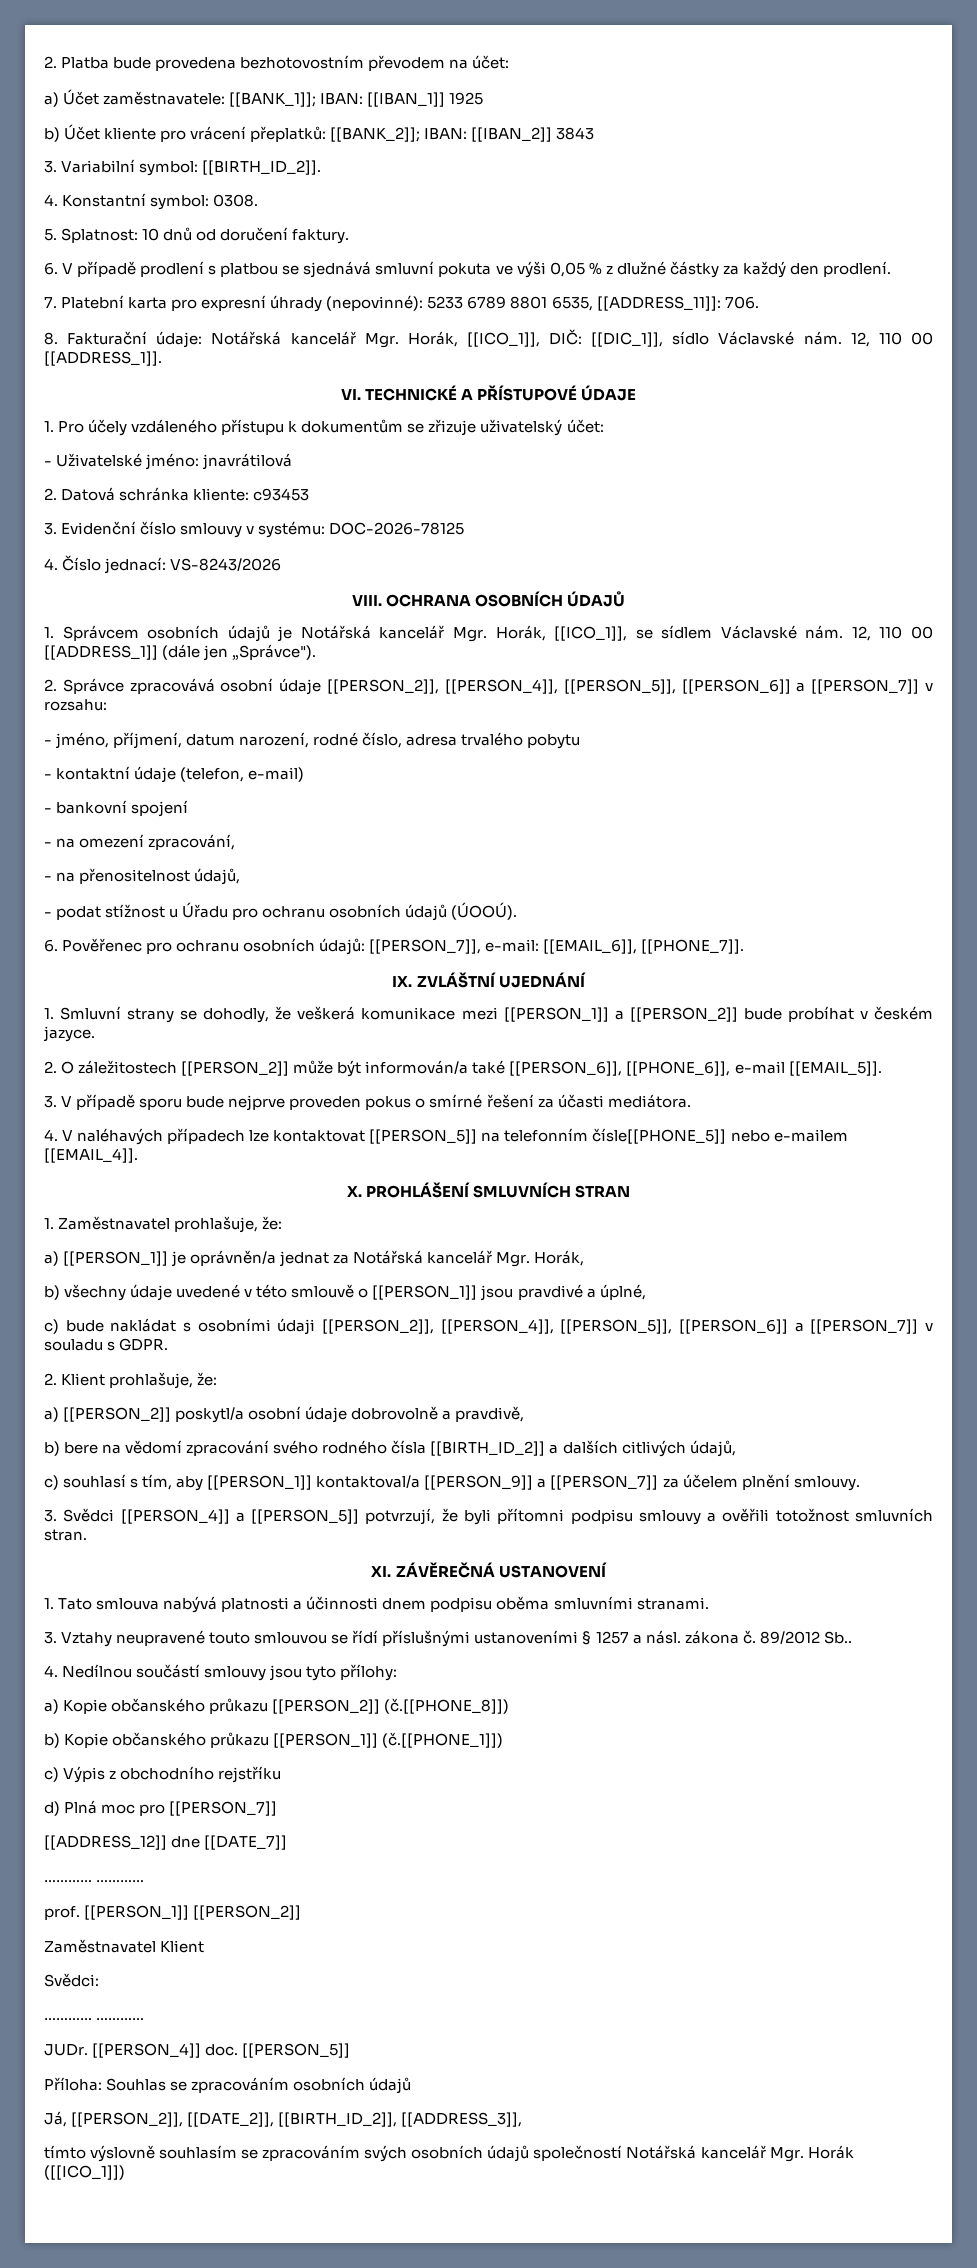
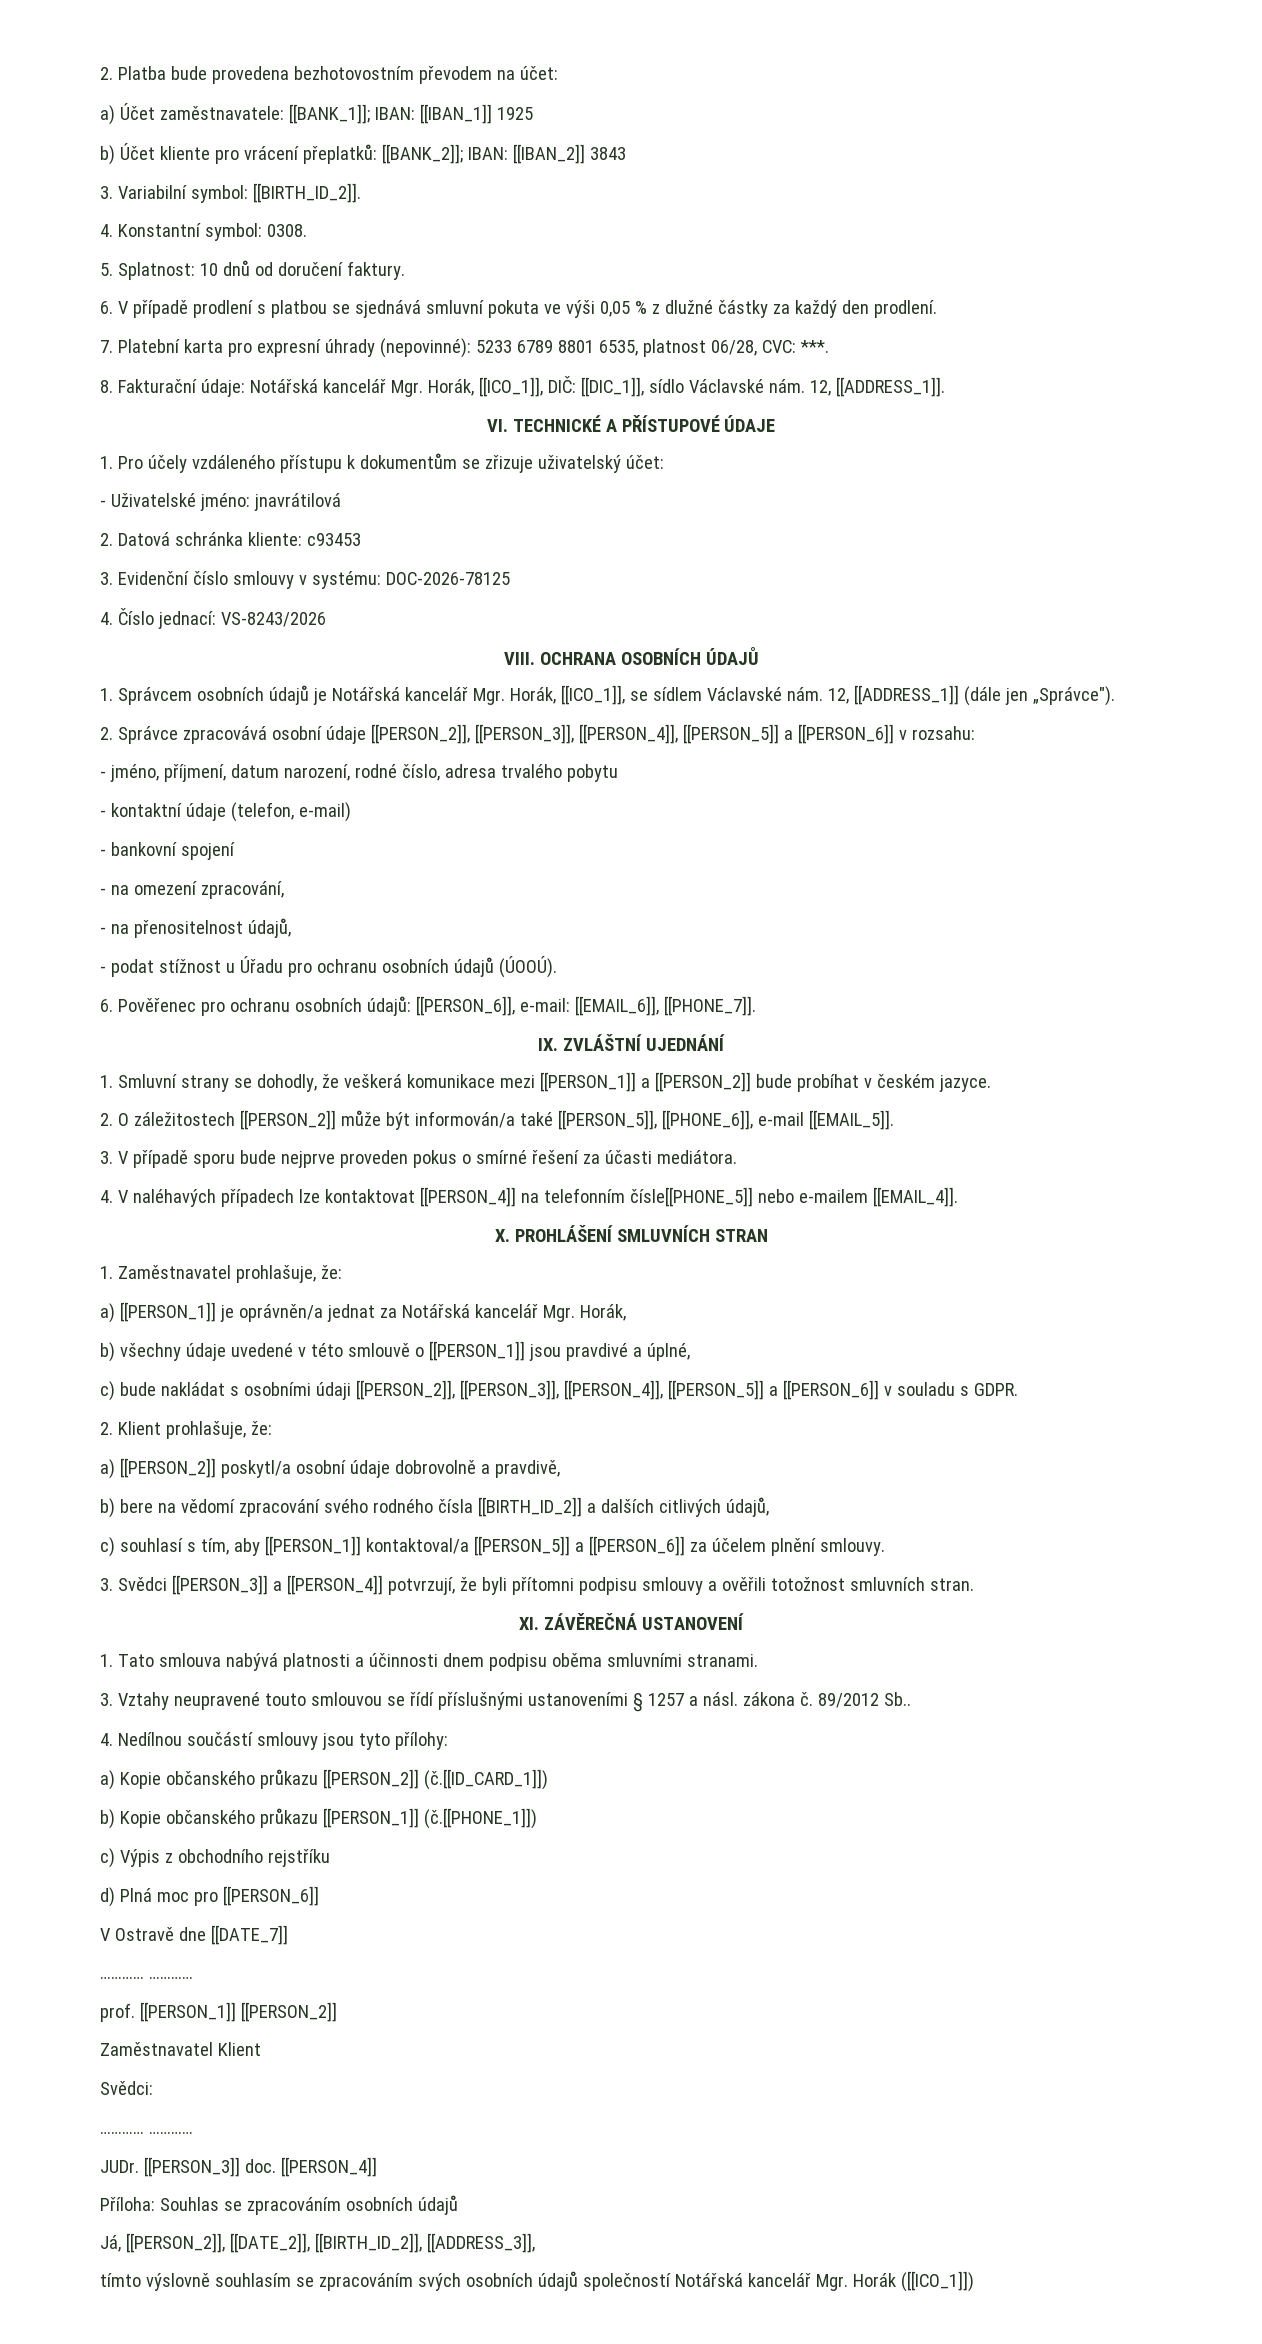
- 7. Platební karta pro expresní úhrady (nepovinné): 5233 6789 8801 6535, [[ADDRESS_11]]: 706.
+ 7. Platební karta pro expresní úhrady (nepovinné): 5233 6789 8801 6535, platnost 06/28, CVC: ***.
- 12, 110 00 [[ADDRESS_1]].
+ 12, [[ADDRESS_1]].
- 12, 110 00 [[ADDRESS_1]] (dále jen „Správce").
+ 12, [[ADDRESS_1]] (dále jen „Správce").
- 2. Správce zpracovává osobní údaje [[PERSON_2]], [[PERSON_4]], [[PERSON_5]], [[PERSON_6]] a [[PERSON_7]] v rozsahu:
+ 2. Správce zpracovává osobní údaje [[PERSON_2]], [[PERSON_3]], [[PERSON_4]], [[PERSON_5]] a [[PERSON_6]] v rozsahu:
- 6. Pověřenec pro ochranu osobních údajů: [[PERSON_7]], e-mail: [[EMAIL_6]], [[PHONE_7]].
+ 6. Pověřenec pro ochranu osobních údajů: [[PERSON_6]], e-mail: [[EMAIL_6]], [[PHONE_7]].
- 2. O záležitostech [[PERSON_2]] může být informován/a také [[PERSON_6]], [[PHONE_6]], e-mail [[EMAIL_5]].
+ 2. O záležitostech [[PERSON_2]] může být informován/a také [[PERSON_5]], [[PHONE_6]], e-mail [[EMAIL_5]].
- 4. V naléhavých případech lze kontaktovat [[PERSON_5]] na telefonním čísle[[PHONE_5]] nebo e-mailem [[EMAIL_4]].
+ 4. V naléhavých případech lze kontaktovat [[PERSON_4]] na telefonním čísle[[PHONE_5]] nebo e-mailem [[EMAIL_4]].
- c) bude nakládat s osobními údaji [[PERSON_2]], [[PERSON_4]], [[PERSON_5]], [[PERSON_6]] a [[PERSON_7]] v souladu s GDPR.
+ c) bude nakládat s osobními údaji [[PERSON_2]], [[PERSON_3]], [[PERSON_4]], [[PERSON_5]] a [[PERSON_6]] v souladu s GDPR.
- c) souhlasí s tím, aby [[PERSON_1]] kontaktoval/a [[PERSON_9]] a [[PERSON_7]] za účelem plnění smlouvy.
+ c) souhlasí s tím, aby [[PERSON_1]] kontaktoval/a [[PERSON_5]] a [[PERSON_6]] za účelem plnění smlouvy.
- 3. Svědci [[PERSON_4]] a [[PERSON_5]] potvrzují, že byli přítomni podpisu smlouvy a ověřili totožnost smluvních stran.
+ 3. Svědci [[PERSON_3]] a [[PERSON_4]] potvrzují, že byli přítomni podpisu smlouvy a ověřili totožnost smluvních stran.
- a) Kopie občanského průkazu [[PERSON_2]] (č.[[PHONE_8]])
+ a) Kopie občanského průkazu [[PERSON_2]] (č.[[ID_CARD_1]])
- d) Plná moc pro [[PERSON_7]]
- [[ADDRESS_12]] dne [[DATE_7]]
+ d) Plná moc pro [[PERSON_6]]
+ V Ostravě dne [[DATE_7]]
- [[PERSON_4]] doc. [[PERSON_5]]
+ [[PERSON_3]] doc. [[PERSON_4]]

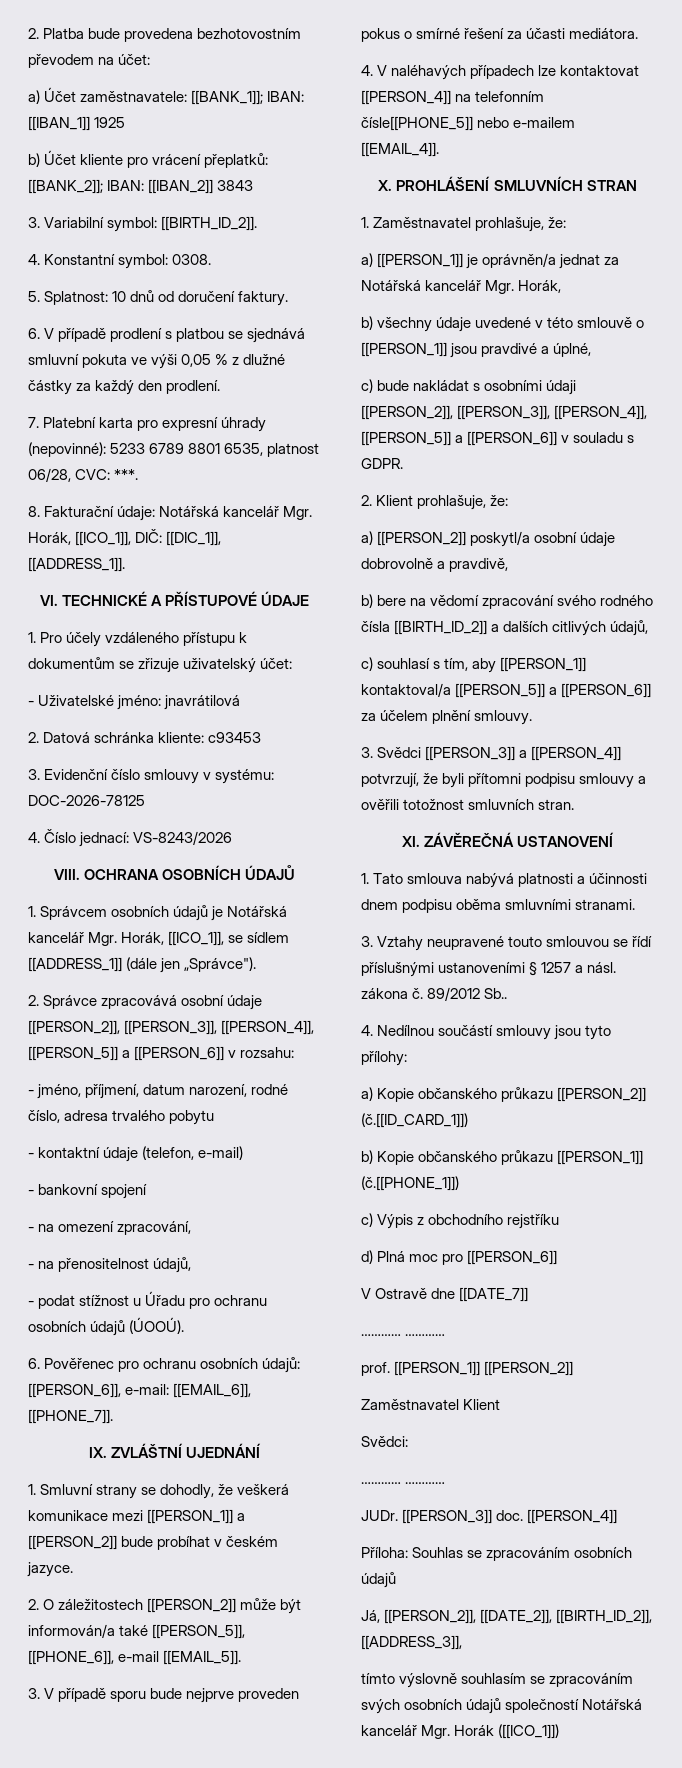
- 8. Fakturační údaje: Notářská kancelář Mgr. Horák, [[ICO_1]], DIČ: [[DIC_1]], sídlo Václavské nám. 12, [[ADDRESS_1]].
+ 8. Fakturační údaje: Notářská kancelář Mgr. Horák, [[ICO_1]], DIČ: [[DIC_1]], [[ADDRESS_1]].
- 1. Správcem osobních údajů je Notářská kancelář Mgr. Horák, [[ICO_1]], se sídlem Václavské nám. 12, [[ADDRESS_1]] (dále jen „Správce").
+ 1. Správcem osobních údajů je Notářská kancelář Mgr. Horák, [[ICO_1]], se sídlem [[ADDRESS_1]] (dále jen „Správce").

